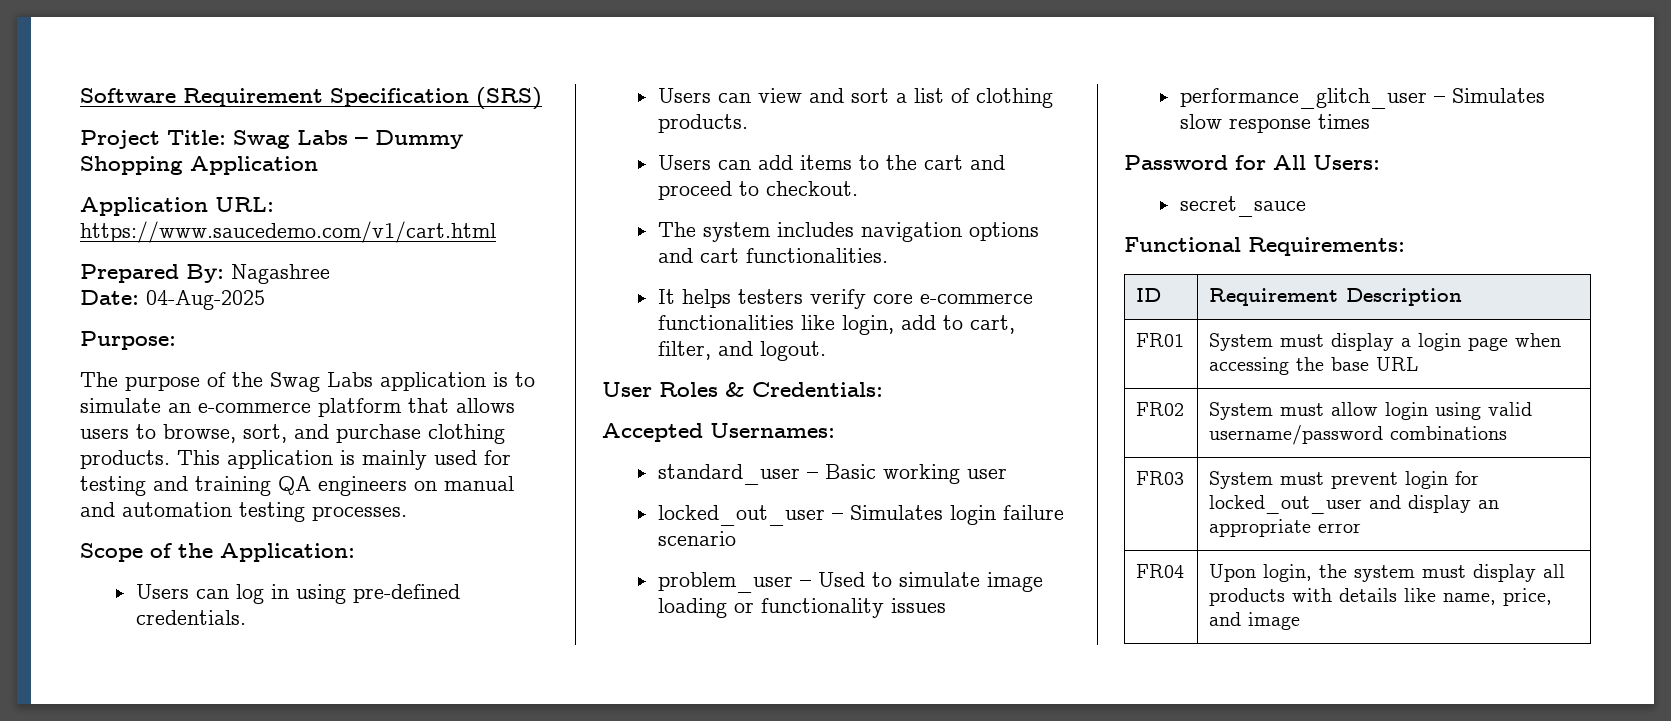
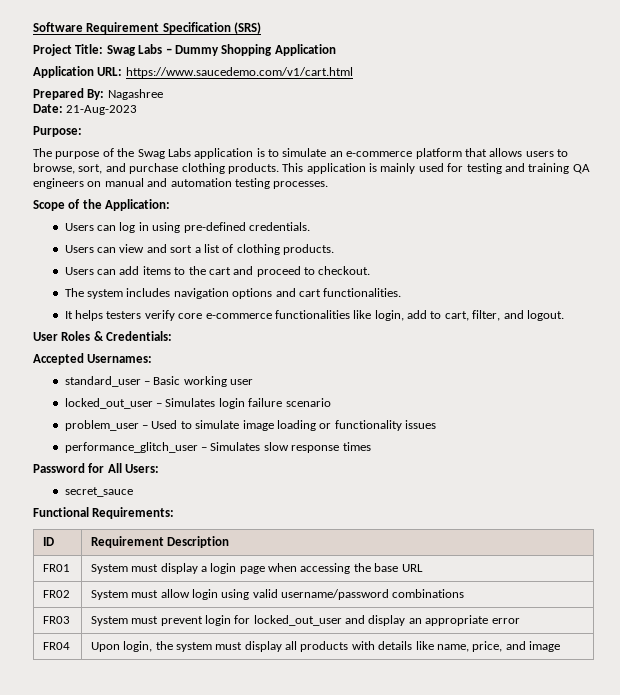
- Date: 04-Aug-2025
+ Date: 21-Aug-2023

